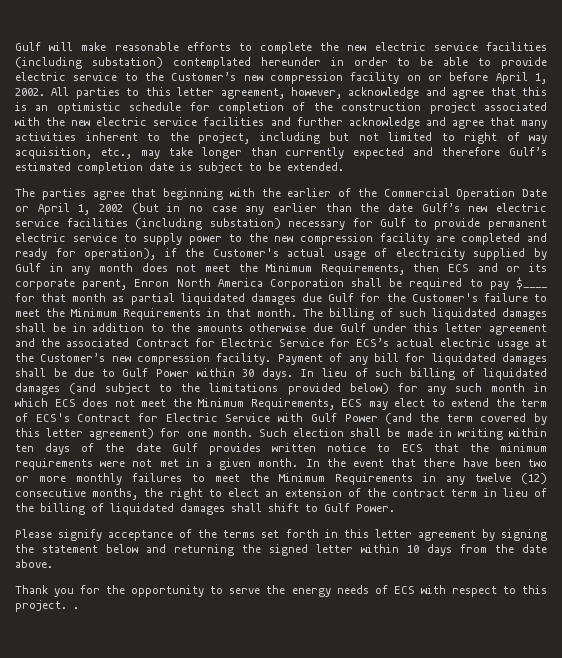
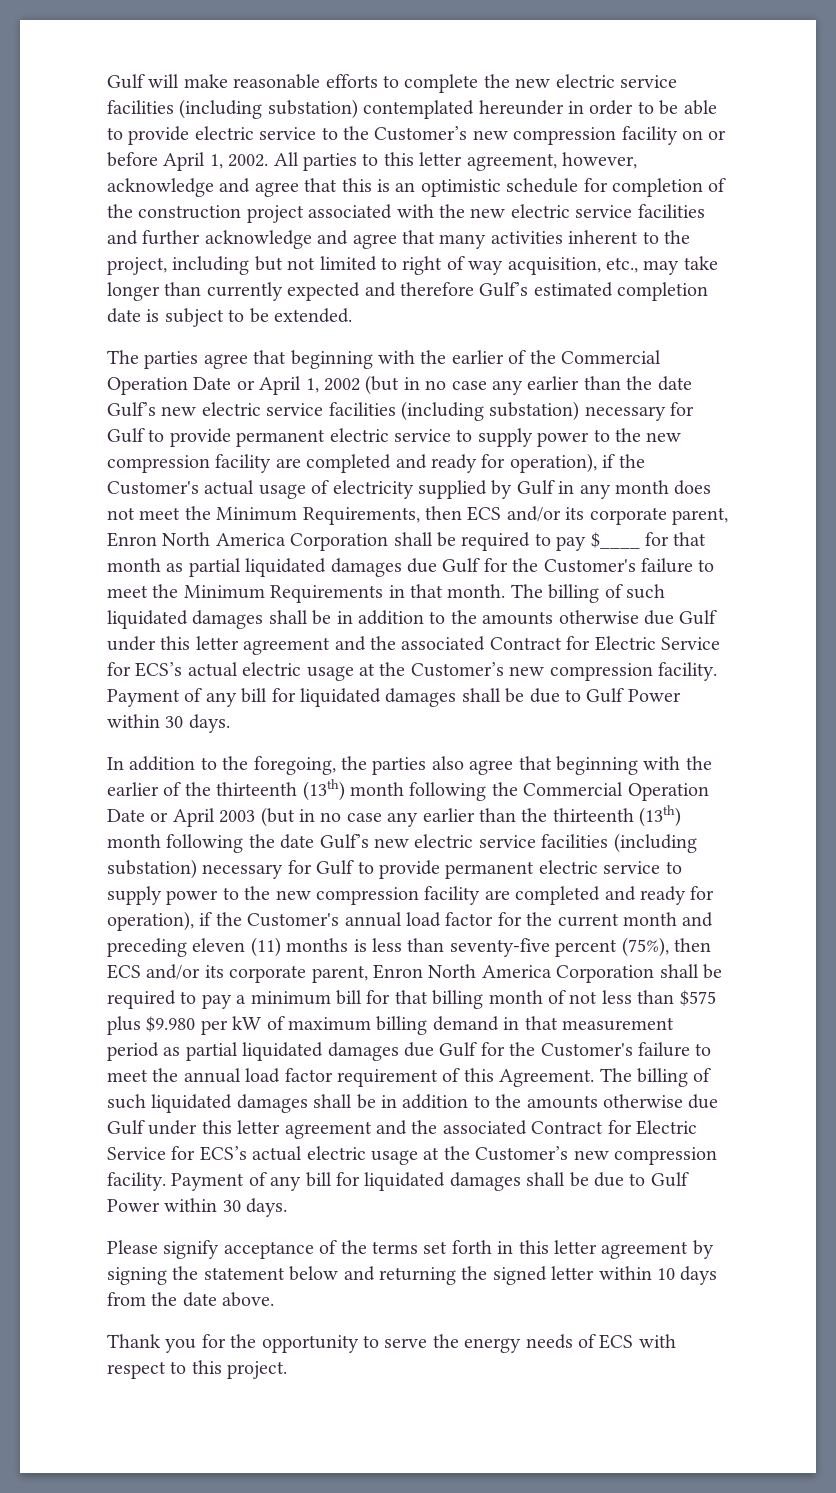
- The parties agree that beginning with the earlier of the Commercial Operation Date or April 1, 2002 (but in no case any earlier than the date Gulf’s new electric service facilities (including substation) necessary for Gulf to provide permanent electric service to supply power to the new compression facility are completed and ready for operation), if the Customer's actual usage of electricity supplied by Gulf in any month does not meet the Minimum Requirements, then ECS and or its corporate parent, Enron North America Corporation shall be required to pay $____ for that month as partial liquidated damages due Gulf for the Customer's failure to meet the Minimum Requirements in that month. The billing of such liquidated damages shall be in addition to the amounts otherwise due Gulf under this letter agreement and the associated Contract for Electric Service for ECS’s actual electric usage at the Customer’s new compression facility. Payment of any bill for liquidated damages shall be due to Gulf Power within 30 days. In lieu of such billing of liquidated damages (and subject to the limitations provided below) for any such month in which ECS does not meet the Minimum Requirements, ECS may elect to extend the term of ECS's Contract for Electric Service with Gulf Power (and the term covered by this letter agreement) for one month. Such election shall be made in writing within ten days of the date Gulf provides written notice to ECS that the minimum requirements were not met in a given month. In the event that there have been two or more monthly failures to meet the Minimum Requirements in any twelve (12) consecutive months, the right to elect an extension of the contract term in lieu of the billing of liquidated damages shall shift to Gulf Power.
+ The parties agree that beginning with the earlier of the Commercial Operation Date or April 1, 2002 (but in no case any earlier than the date Gulf’s new electric service facilities (including substation) necessary for Gulf to provide permanent electric service to supply power to the new compression facility are completed and ready for operation), if the Customer's actual usage of electricity supplied by Gulf in any month does not meet the Minimum Requirements, then ECS and/or its corporate parent, Enron North America Corporation shall be required to pay $____ for that month as partial liquidated damages due Gulf for the Customer's failure to meet the Minimum Requirements in that month. The billing of such liquidated damages shall be in addition to the amounts otherwise due Gulf under this letter agreement and the associated Contract for Electric Service for ECS’s actual electric usage at the Customer’s new compression facility. Payment of any bill for liquidated damages shall be due to Gulf Power within 30 days.
+ In addition to the foregoing, the parties also agree that beginning with the earlier of the thirteenth (13th) month following the Commercial Operation Date or April 2003 (but in no case any earlier than the thirteenth (13th) month following the date Gulf’s new electric service facilities (including substation) necessary for Gulf to provide permanent electric service to supply power to the new compression facility are completed and ready for operation), if the Customer's annual load factor for the current month and preceding eleven (11) months is less than seventy-five percent (75%), then ECS and/or its corporate parent, Enron North America Corporation shall be required to pay a minimum bill for that billing month of not less than $575 plus $9.980 per kW of maximum billing demand in that measurement period as partial liquidated damages due Gulf for the Customer's failure to meet the annual load factor requirement of this Agreement. The billing of such liquidated damages shall be in addition to the amounts otherwise due Gulf under this letter agreement and the associated Contract for Electric Service for ECS’s actual electric usage at the Customer’s new compression facility. Payment of any bill for liquidated damages shall be due to Gulf Power within 30 days.
- Thank you for the opportunity to serve the energy needs of ECS with respect to this project. .
+ Thank you for the opportunity to serve the energy needs of ECS with respect to this project.

